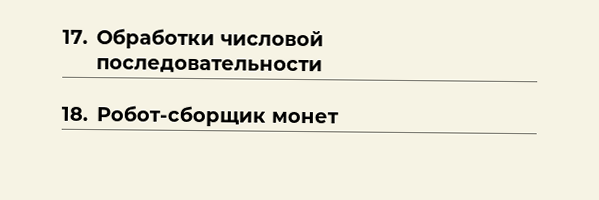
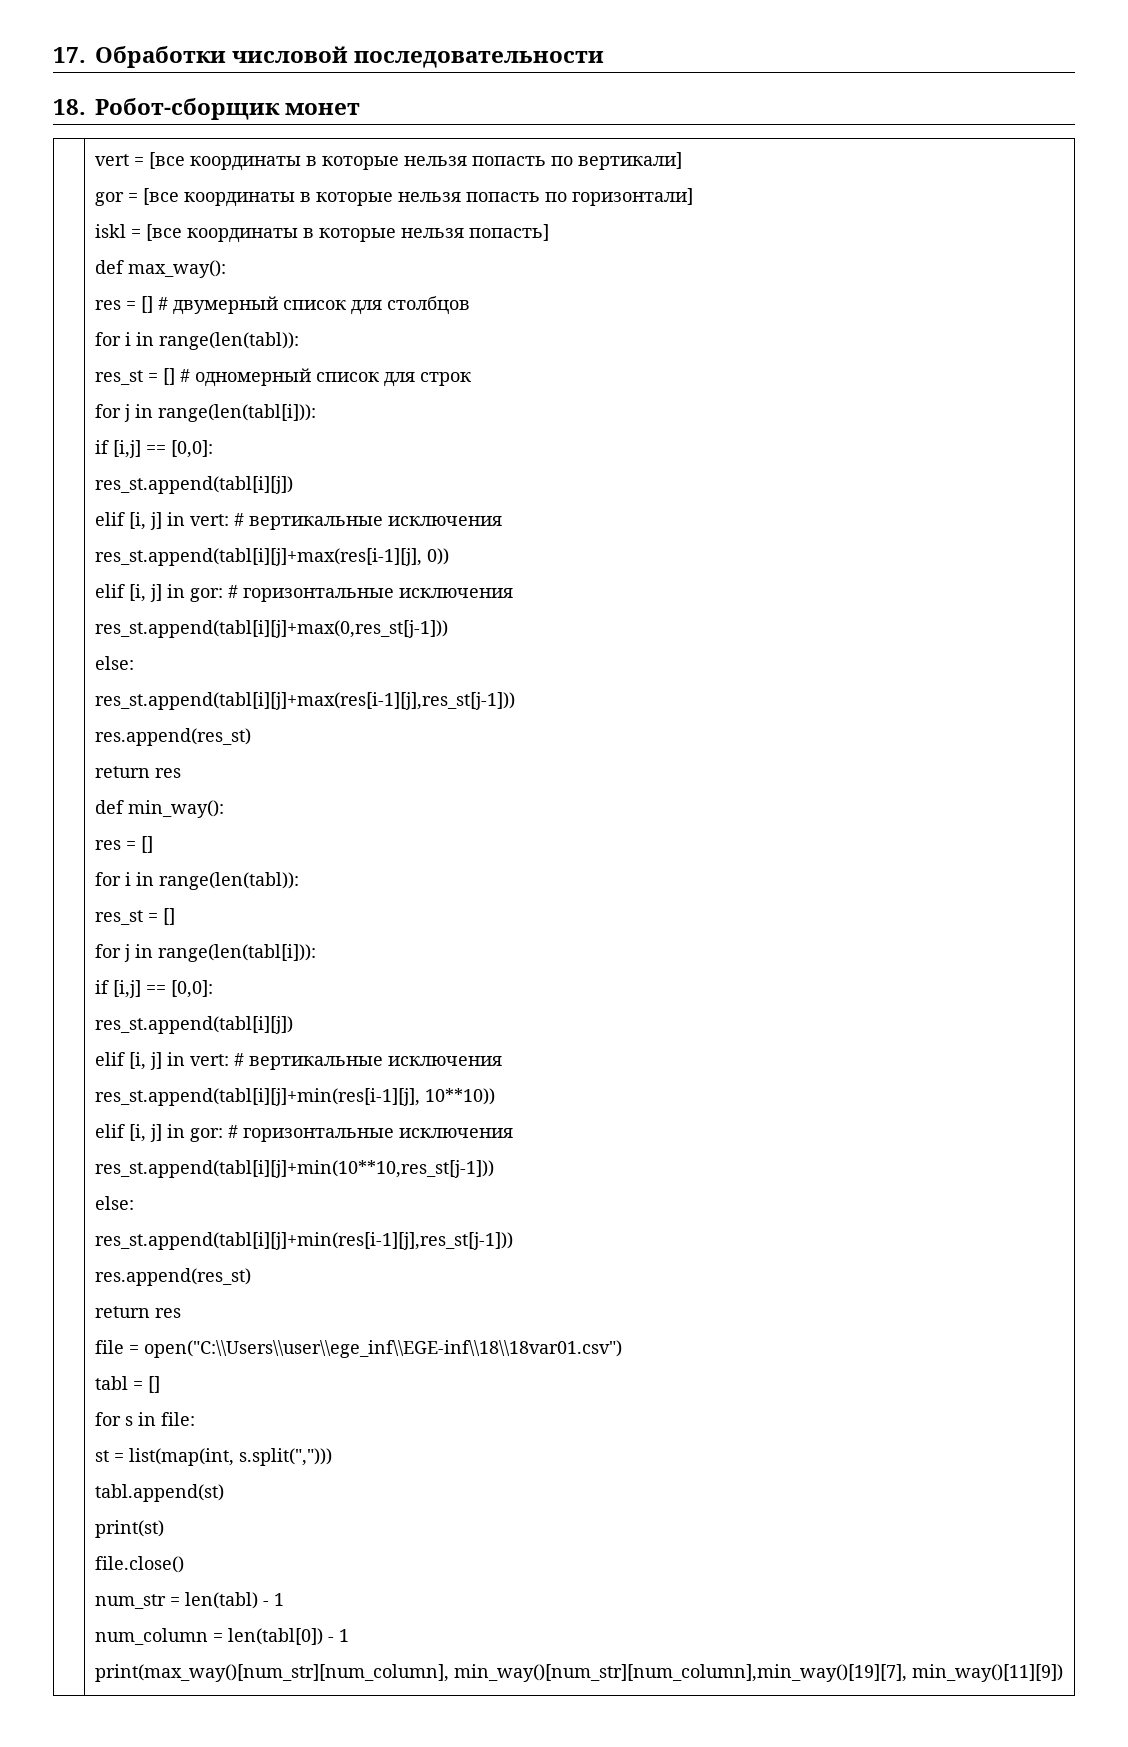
+ vert = [все координаты в которые нельзя попасть по вертикали]
+ gor = [все координаты в которые нельзя попасть по горизонтали]
+ iskl = [все координаты в которые нельзя попасть]
+ def max_way():
+ res = [] # двумерный список для столбцов
+ for i in range(len(tabl)):
+ res_st = [] # одномерный список для строк
+ for j in range(len(tabl[i])):
+ if [i,j] == [0,0]:
+ res_st.append(tabl[i][j])
+ elif [i, j] in vert: # вертикальные исключения
+ res_st.append(tabl[i][j]+max(res[i-1][j], 0))
+ elif [i, j] in gor: # горизонтальные исключения
+ res_st.append(tabl[i][j]+max(0,res_st[j-1]))
+ else:
+ res_st.append(tabl[i][j]+max(res[i-1][j],res_st[j-1]))
+ res.append(res_st)
+ return res
+ def min_way():
+ res = []
+ for i in range(len(tabl)):
+ res_st = []
+ for j in range(len(tabl[i])):
+ if [i,j] == [0,0]:
+ res_st.append(tabl[i][j])
+ elif [i, j] in vert: # вертикальные исключения
+ res_st.append(tabl[i][j]+min(res[i-1][j], 10**10))
+ elif [i, j] in gor: # горизонтальные исключения
+ res_st.append(tabl[i][j]+min(10**10,res_st[j-1]))
+ else:
+ res_st.append(tabl[i][j]+min(res[i-1][j],res_st[j-1]))
+ res.append(res_st)
+ return res
+ file = open("C:\\Users\\user\\ege_inf\\EGE-inf\\18\\18var01.csv")
+ tabl = []
+ for s in file:
+ st = list(map(int, s.split(",")))
+ tabl.append(st)
+ print(st)
+ file.close()
+ num_str = len(tabl) - 1
+ num_column = len(tabl[0]) - 1
+ print(max_way()[num_str][num_column], min_way()[num_str][num_column],min_way()[19][7], min_way()[11][9])

